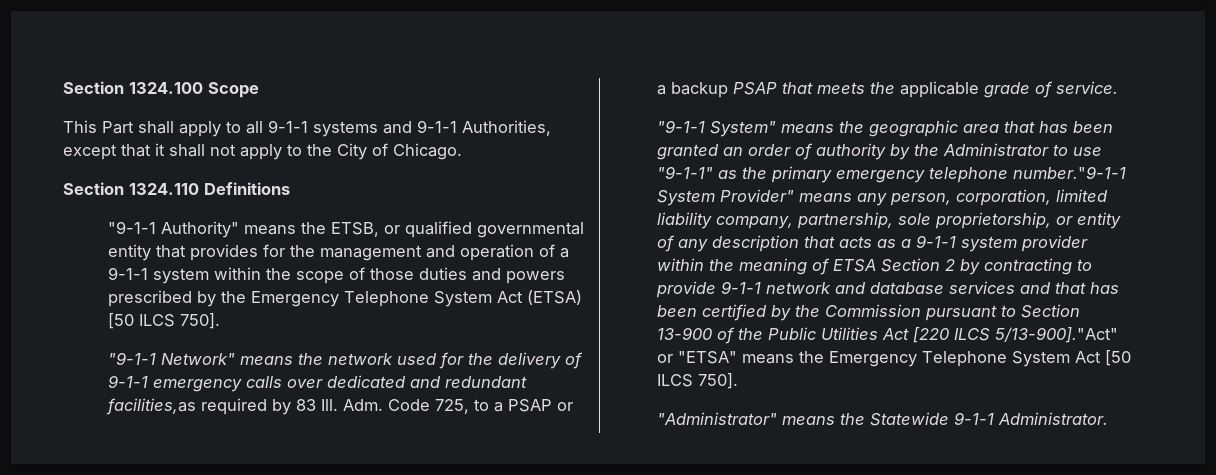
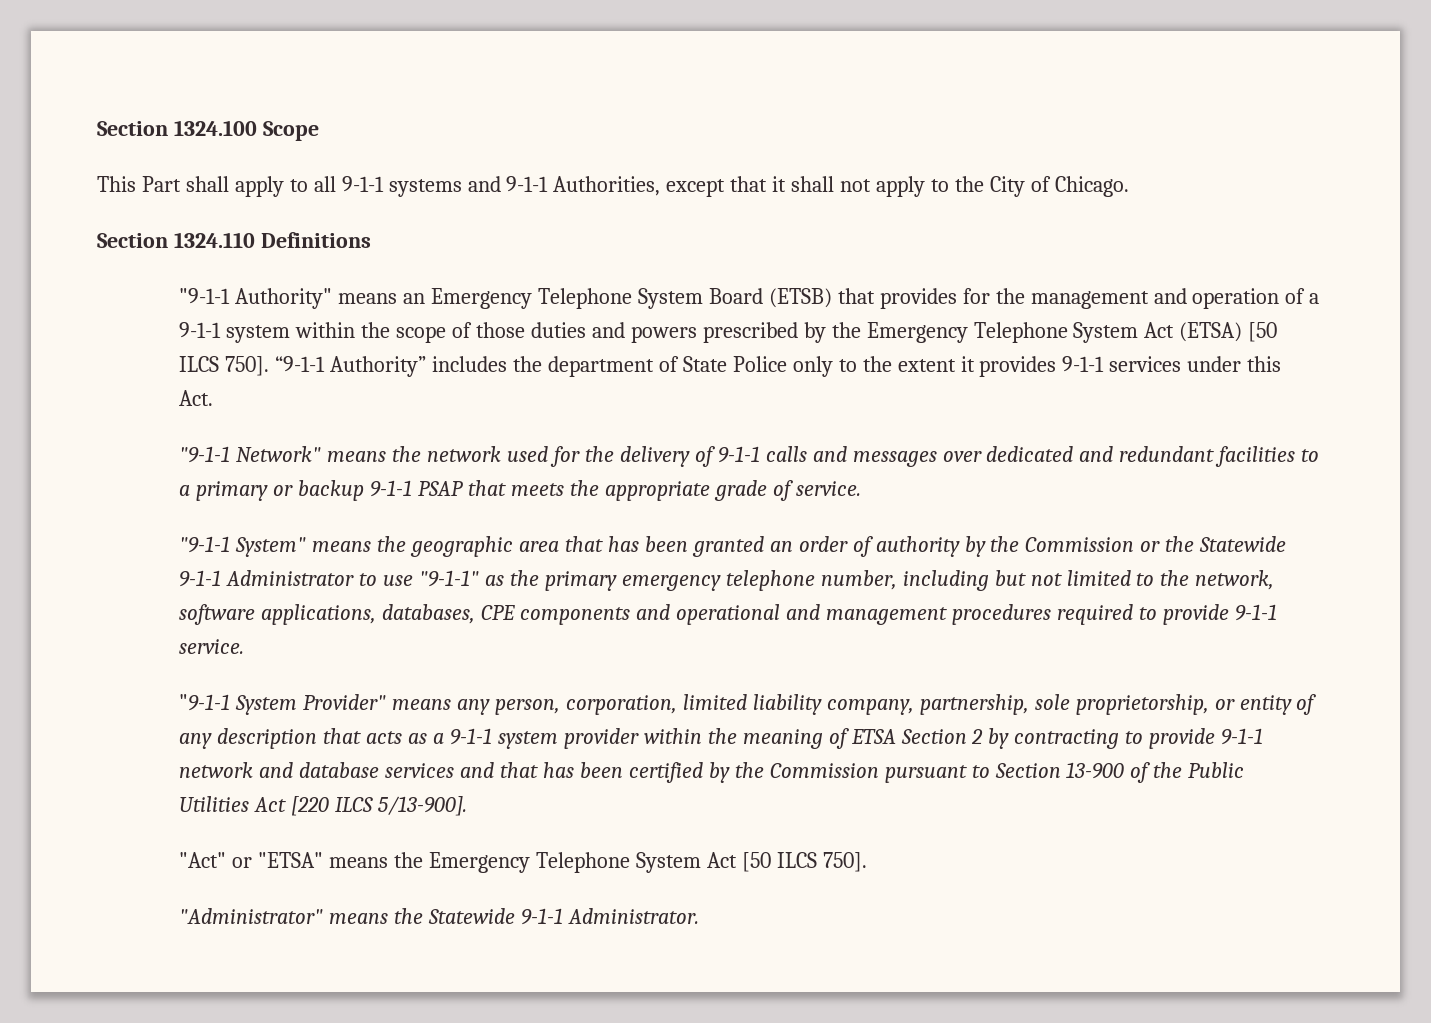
- "9-1-1 Authority" means the ETSB, or qualified governmental entity that provides for the management and operation of a 9-1-1 system within the scope of those duties and powers prescribed by the Emergency Telephone System Act (ETSA) [50 ILCS 750].
+ "9-1-1 Authority" means an Emergency Telephone System Board (ETSB) that provides for the management and operation of a 9-1-1 system within the scope of those duties and powers prescribed by the Emergency Telephone System Act (ETSA) [50 ILCS 750]. “9-1-1 Authority” includes the department of State Police only to the extent it provides 9-1-1 services under this Act.
- "9-1-1 Network" means the network used for the delivery of 9-1-1 emergency calls over dedicated and redundant facilities,as required by 83 Ill. Adm. Code 725, to a PSAP or a backup PSAP that meets the applicable grade of service.
+ "9-1-1 Network" means the network used for the delivery of 9-1-1 calls and messages over dedicated and redundant facilities to a primary or backup 9-1-1 PSAP that meets the appropriate grade of service.
- "9-1-1 System" means the geographic area that has been granted an order of authority by the Administrator to use "9-1-1" as the primary emergency telephone number."9-1-1 System Provider" means any person, corporation, limited liability company, partnership, sole proprietorship, or entity of any description that acts as a 9-1-1 system provider within the meaning of ETSA Section 2 by contracting to provide 9-1-1 network and database services and that has been certified by the Commission pursuant to Section 13-900 of the Public Utilities Act [220 ILCS 5/13-900]."Act" or "ETSA" means the Emergency Telephone System Act [50 ILCS 750].
+ "9-1-1 System" means the geographic area that has been granted an order of authority by the Commission or the Statewide 9-1-1 Administrator to use "9-1-1" as the primary emergency telephone number, including but not limited to the network, software applications, databases, CPE components and operational and management procedures required to provide 9-1-1 service.
+ "9-1-1 System Provider" means any person, corporation, limited liability company, partnership, sole proprietorship, or entity of any description that acts as a 9-1-1 system provider within the meaning of ETSA Section 2 by contracting to provide 9-1-1 network and database services and that has been certified by the Commission pursuant to Section 13-900 of the Public Utilities Act [220 ILCS 5/13-900].
+ "Act" or "ETSA" means the Emergency Telephone System Act [50 ILCS 750].

